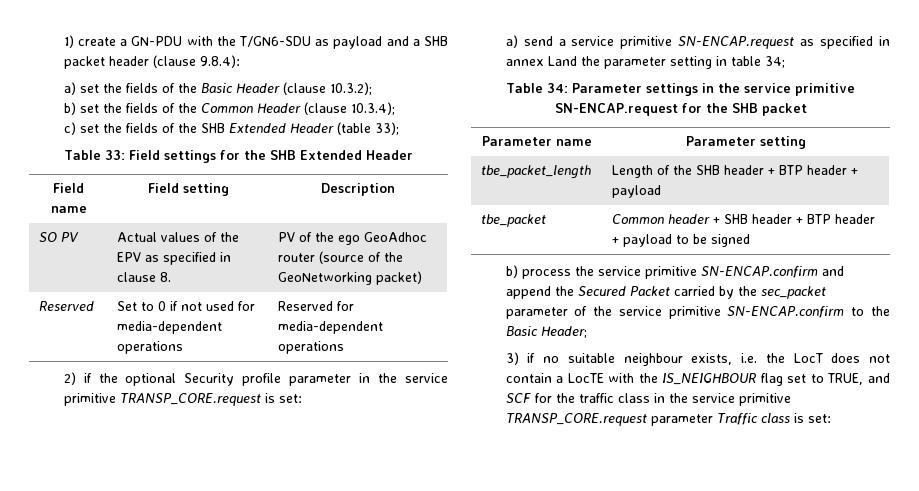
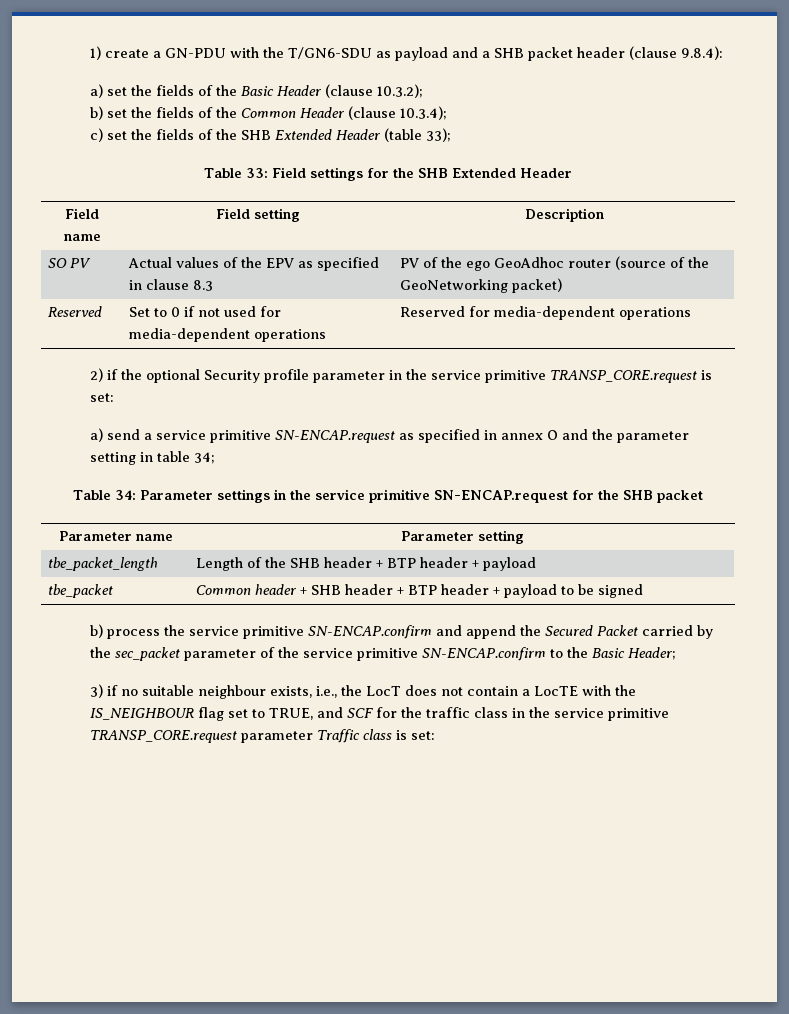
- SO PV | Actual values of the EPV as specified in clause 8. | PV of the ego GeoAdhoc router (source of the GeoNetworking packet)
+ SO PV | Actual values of the EPV as specified in clause 8.3 | PV of the ego GeoAdhoc router (source of the GeoNetworking packet)
- a) send a service primitive SN-ENCAP.request as specified in annex Land the parameter setting in table 34;
+ a) send a service primitive SN-ENCAP.request as specified in annex O and the parameter setting in table 34;
- 3) if no suitable neighbour exists, i.e. the LocT does not contain a LocTE with the IS_NEIGHBOUR flag set to TRUE, and SCF for the traffic class in the service primitive TRANSP_CORE.request parameter Traffic class is set:
+ 3) if no suitable neighbour exists, i.e., the LocT does not contain a LocTE with the IS_NEIGHBOUR flag set to TRUE, and SCF for the traffic class in the service primitive TRANSP_CORE.request parameter Traffic class is set:

